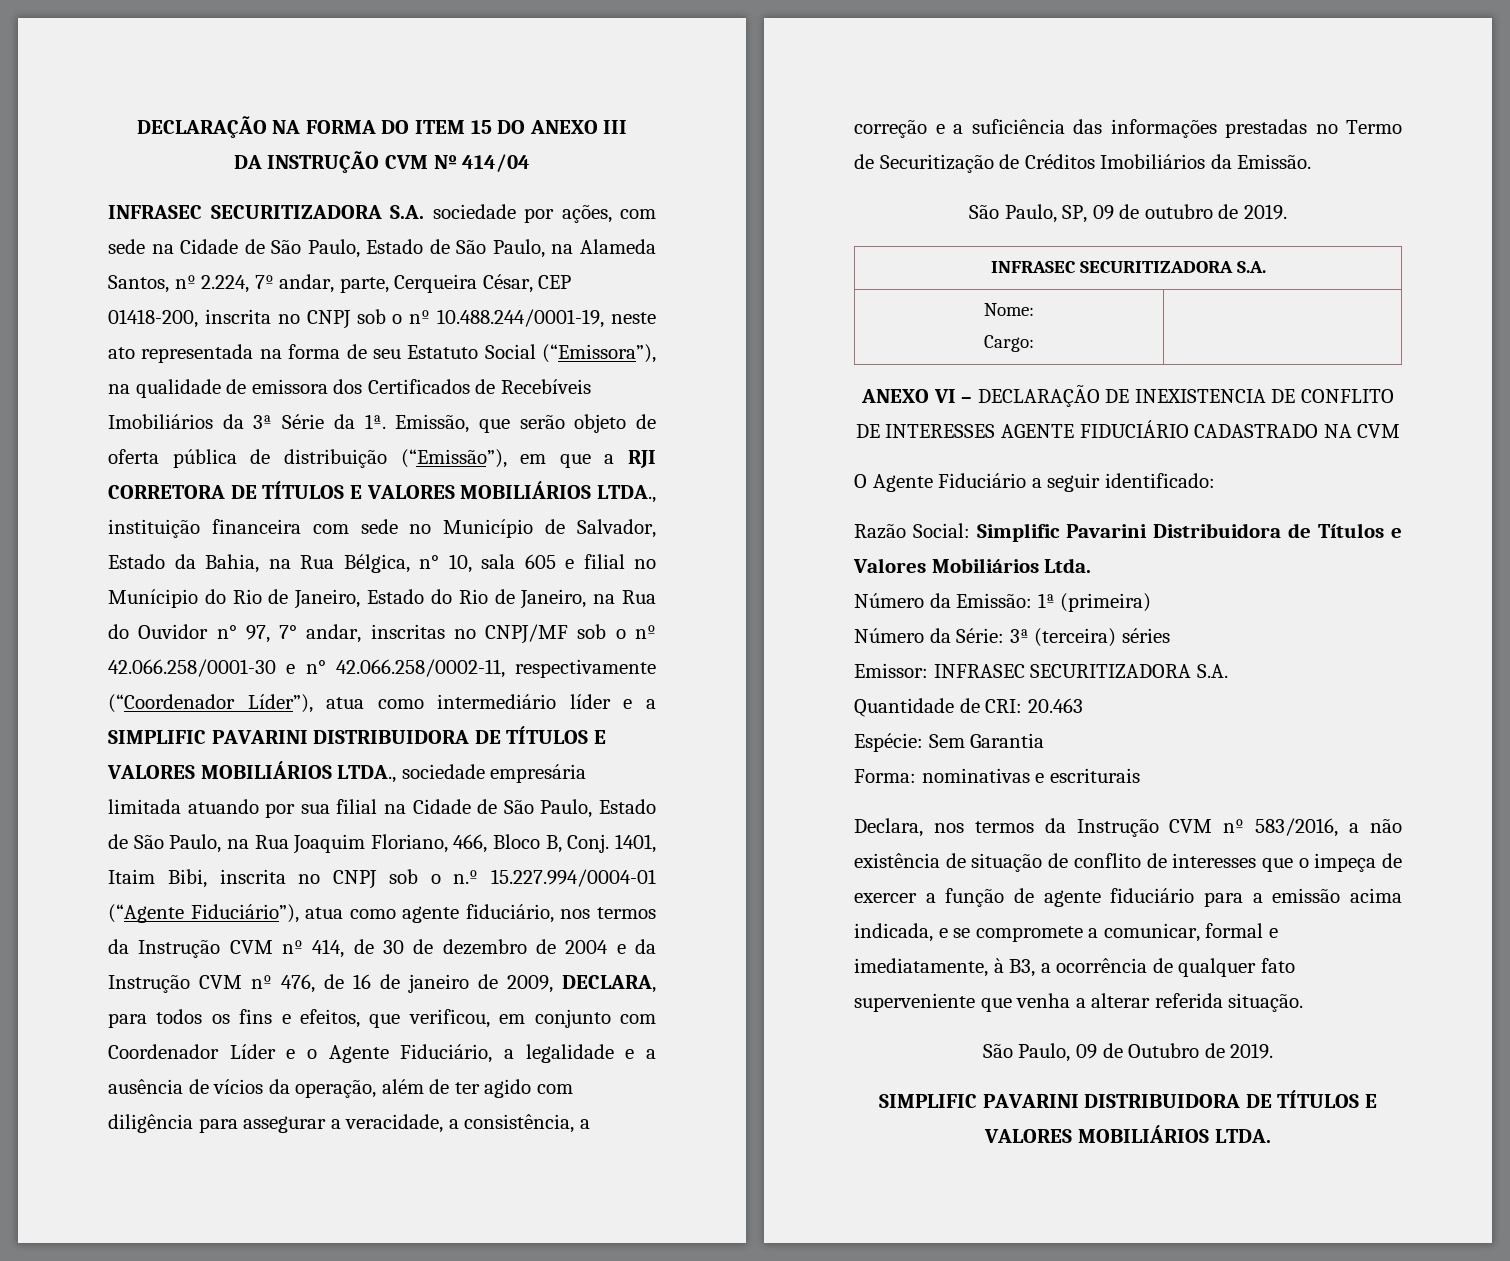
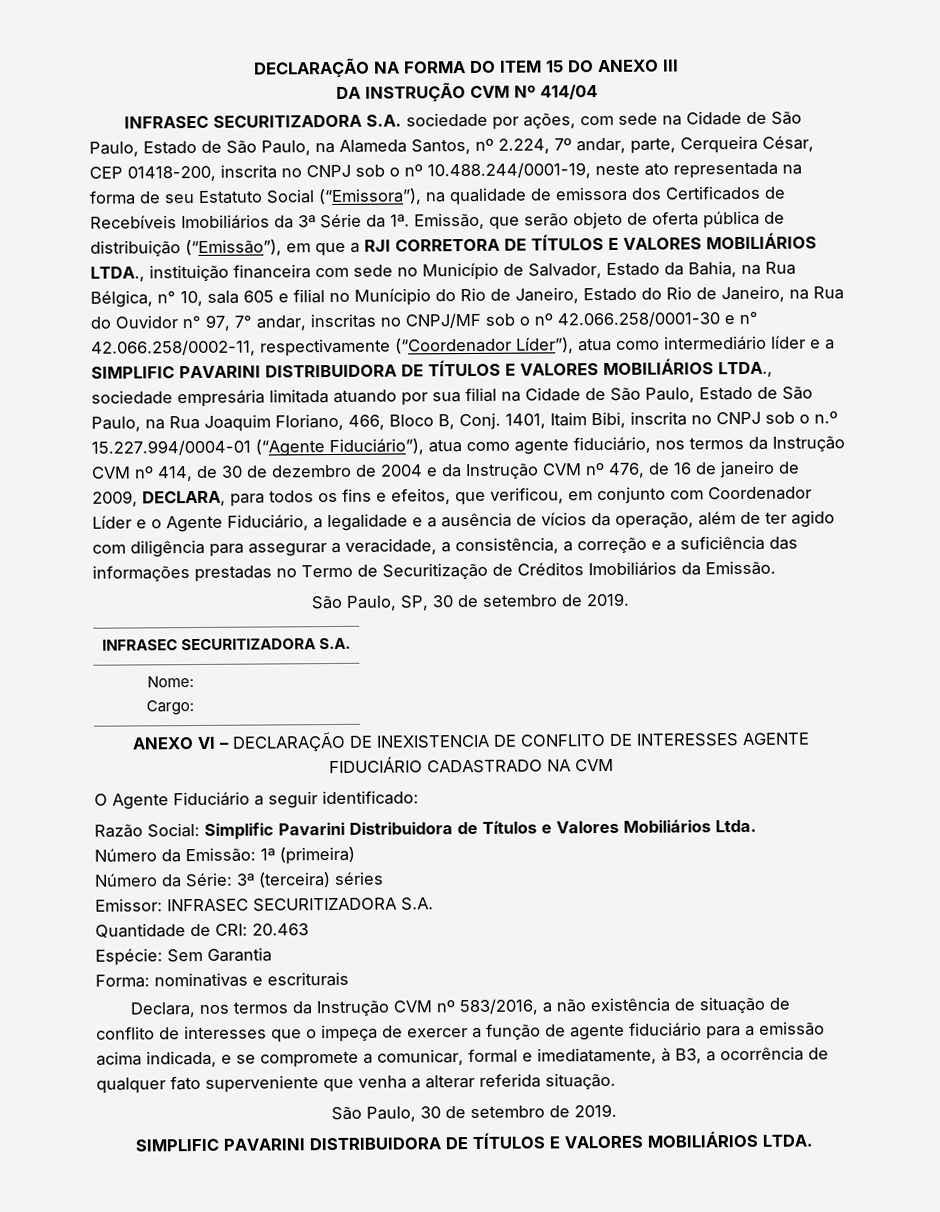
- São Paulo, SP, 09 de outubro de 2019.
+ São Paulo, SP, 30 de setembro de 2019.
- São Paulo, 09 de Outubro de 2019.
+ São Paulo, 30 de setembro de 2019.

